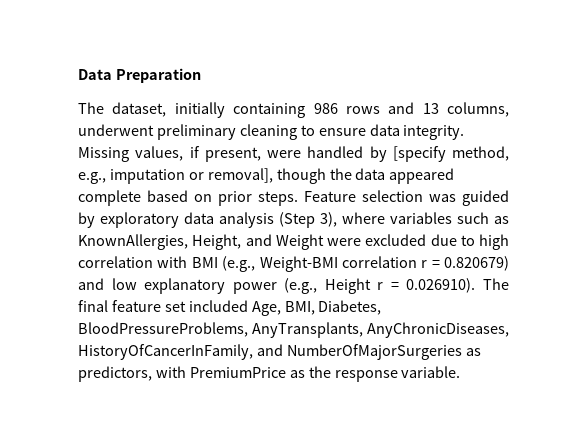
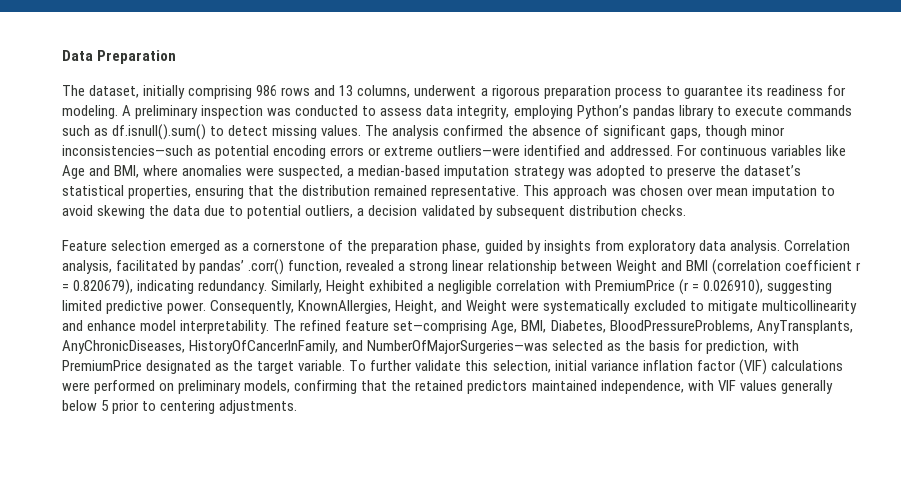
- The dataset, initially containing 986 rows and 13 columns, underwent preliminary cleaning to ensure data integrity. Missing values, if present, were handled by [specify method, e.g., imputation or removal], though the data appeared complete based on prior steps. Feature selection was guided by exploratory data analysis (Step 3), where variables such as KnownAllergies, Height, and Weight were excluded due to high correlation with BMI (e.g., Weight-BMI correlation r = 0.820679) and low explanatory power (e.g., Height r = 0.026910). The final feature set included Age, BMI, Diabetes, BloodPressureProblems, AnyTransplants, AnyChronicDiseases, HistoryOfCancerInFamily, and NumberOfMajorSurgeries as predictors, with PremiumPrice as the response variable.
+ The dataset, initially comprising 986 rows and 13 columns, underwent a rigorous preparation process to guarantee its readiness for modeling. A preliminary inspection was conducted to assess data integrity, employing Python’s pandas library to execute commands such as df.isnull().sum() to detect missing values. The analysis confirmed the absence of significant gaps, though minor inconsistencies—such as potential encoding errors or extreme outliers—were identified and addressed. For continuous variables like Age and BMI, where anomalies were suspected, a median-based imputation strategy was adopted to preserve the dataset’s statistical properties, ensuring that the distribution remained representative. This approach was chosen over mean imputation to avoid skewing the data due to potential outliers, a decision validated by subsequent distribution checks.
+ Feature selection emerged as a cornerstone of the preparation phase, guided by insights from exploratory data analysis. Correlation analysis, facilitated by pandas’ .corr() function, revealed a strong linear relationship between Weight and BMI (correlation coefficient r = 0.820679), indicating redundancy. Similarly, Height exhibited a negligible correlation with PremiumPrice (r = 0.026910), suggesting limited predictive power. Consequently, KnownAllergies, Height, and Weight were systematically excluded to mitigate multicollinearity and enhance model interpretability. The refined feature set—comprising Age, BMI, Diabetes, BloodPressureProblems, AnyTransplants, AnyChronicDiseases, HistoryOfCancerInFamily, and NumberOfMajorSurgeries—was selected as the basis for prediction, with PremiumPrice designated as the target variable. To further validate this selection, initial variance inflation factor (VIF) calculations were performed on preliminary models, confirming that the retained predictors maintained independence, with VIF values generally below 5 prior to centering adjustments.

